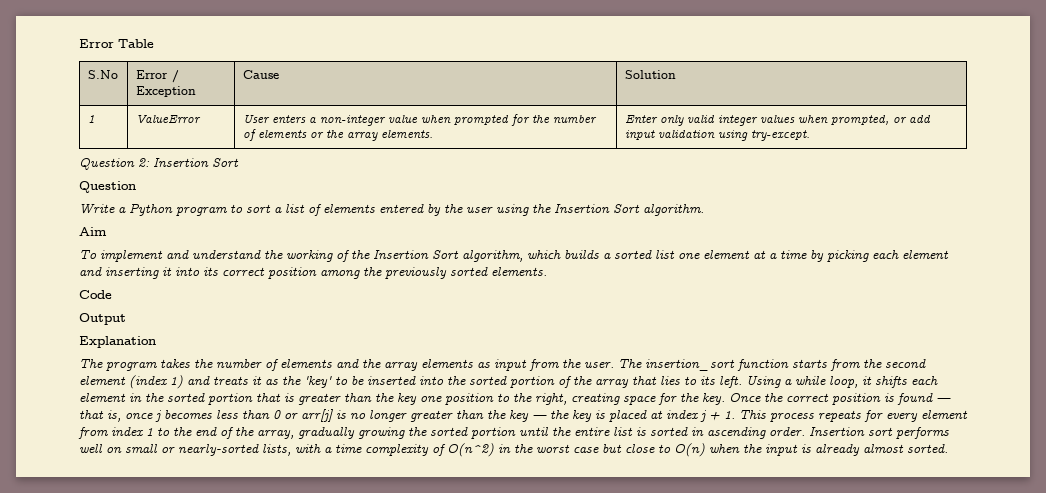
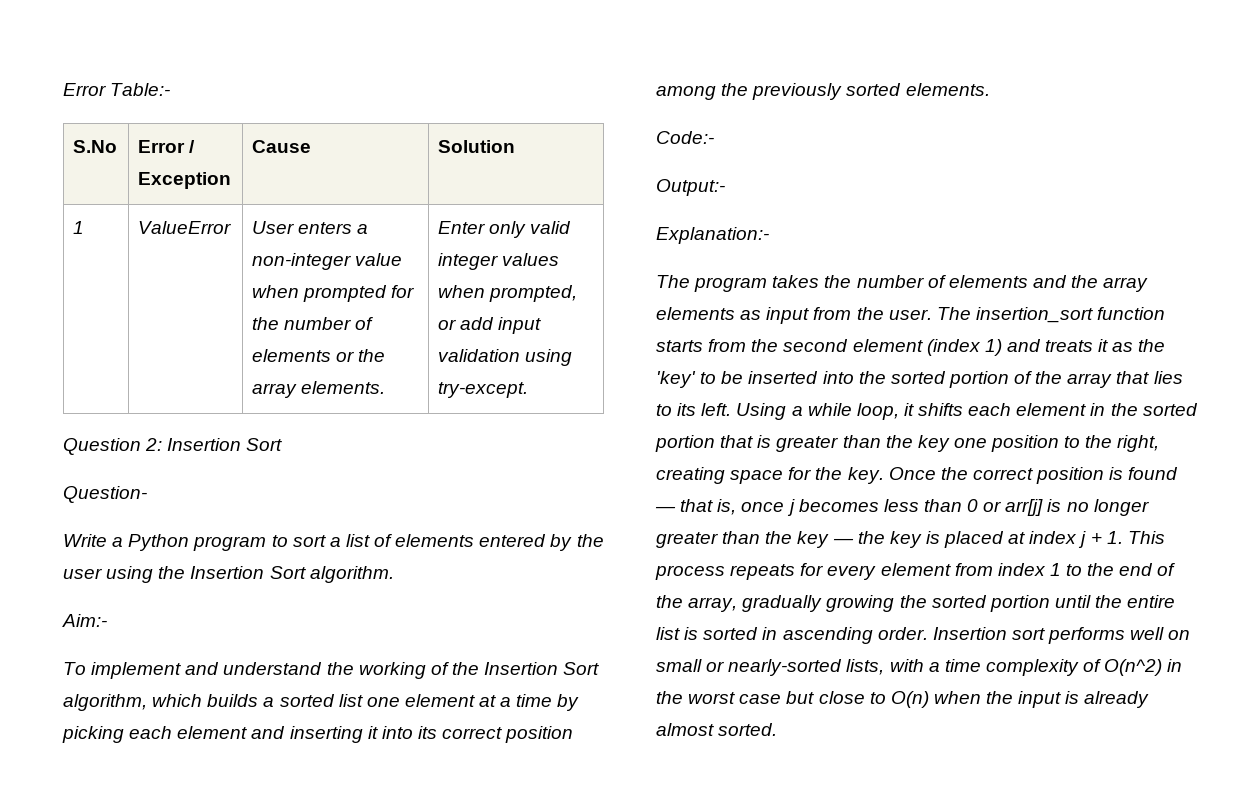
- Error Table
+ Error Table:-
  Question 2: Insertion Sort
- Question
+ Question-
- Aim
+ Aim:-
- Code
- Output
- Explanation
+ Code:-
+ Output:-
+ Explanation:-

